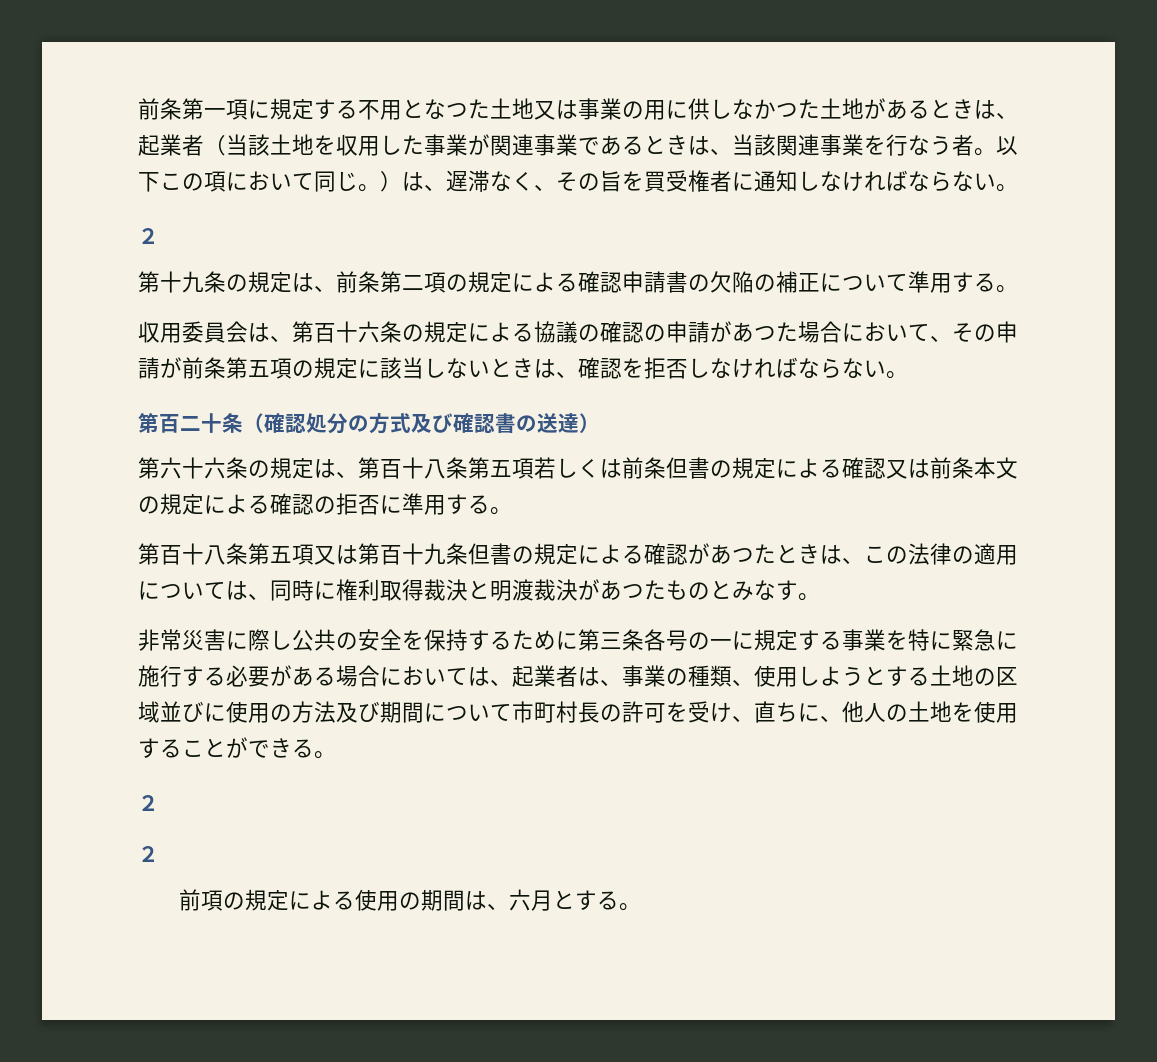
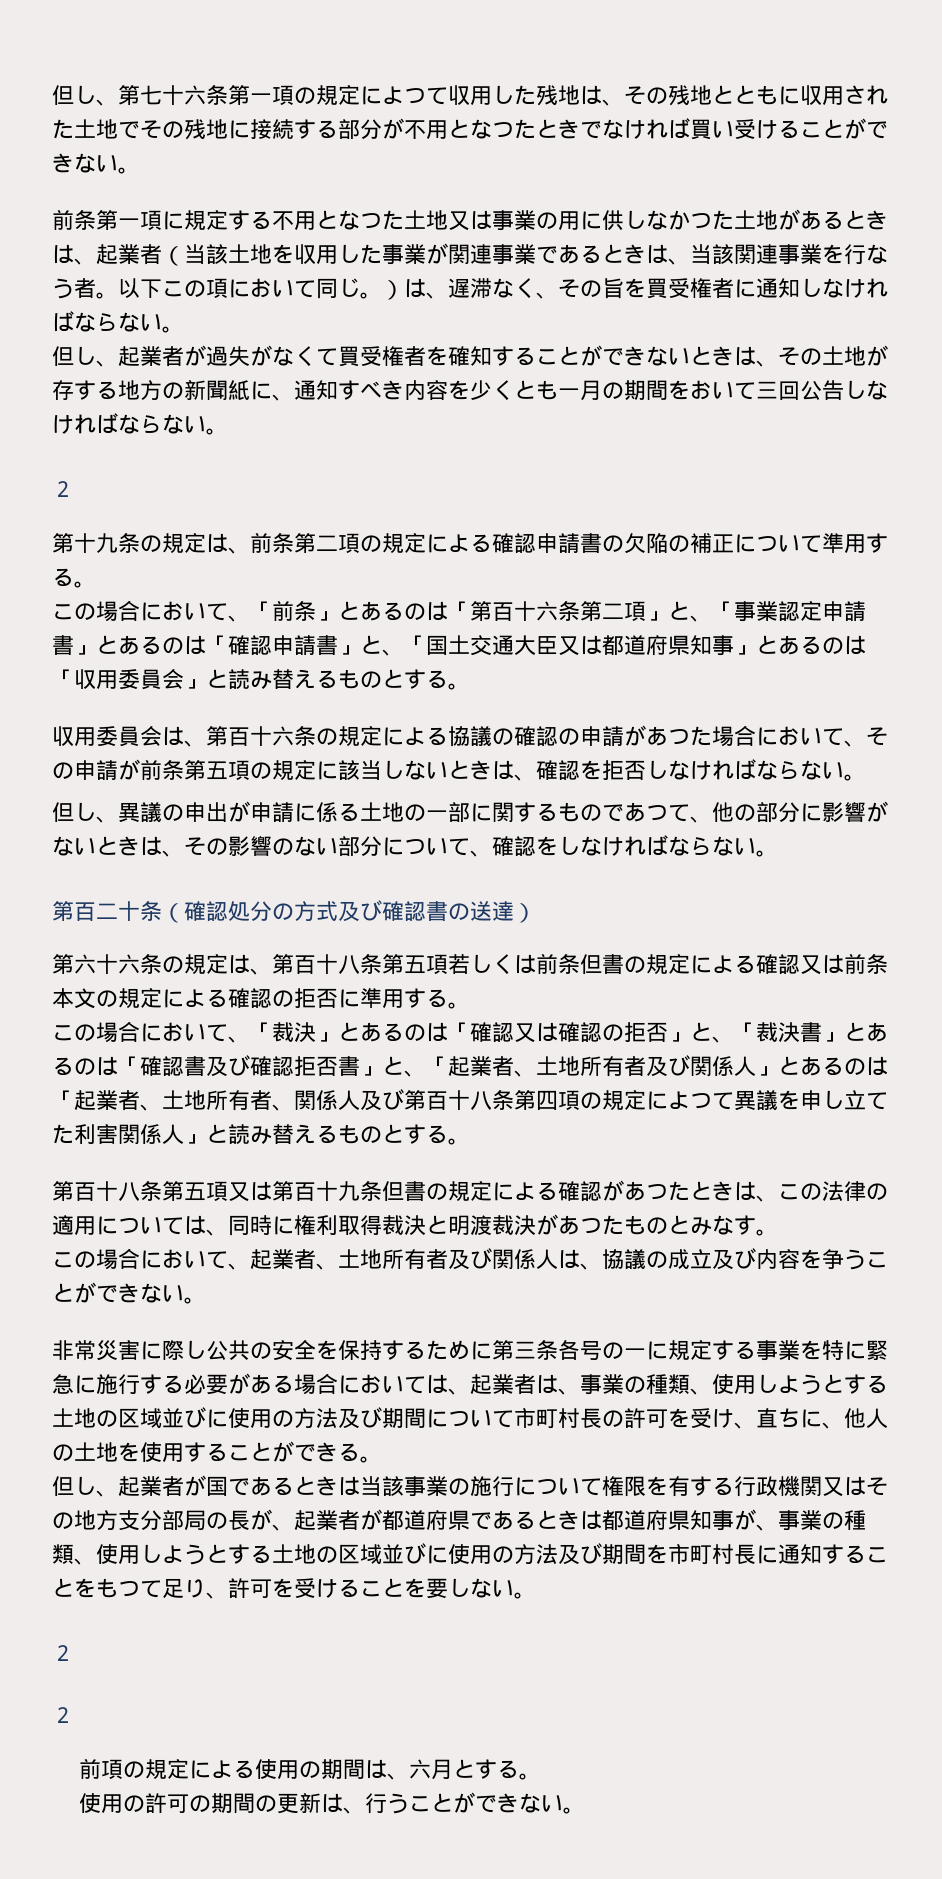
+ 但し、第七十六条第一項の規定によつて収用した残地は、その残地とともに収用された土地でその残地に接続する部分が不用となつたときでなければ買い受けることができない。
+ 但し、起業者が過失がなくて買受権者を確知することができないときは、その土地が存する地方の新聞紙に、通知すべき内容を少くとも一月の期間をおいて三回公告しなければならない。
+ この場合において、「前条」とあるのは「第百十六条第二項」と、「事業認定申請書」とあるのは「確認申請書」と、「国土交通大臣又は都道府県知事」とあるのは「収用委員会」と読み替えるものとする。
+ 但し、異議の申出が申請に係る土地の一部に関するものであつて、他の部分に影響がないときは、その影響のない部分について、確認をしなければならない。
+ この場合において、「裁決」とあるのは「確認又は確認の拒否」と、「裁決書」とあるのは「確認書及び確認拒否書」と、「起業者、土地所有者及び関係人」とあるのは「起業者、土地所有者、関係人及び第百十八条第四項の規定によつて異議を申し立てた利害関係人」と読み替えるものとする。
+ この場合において、起業者、土地所有者及び関係人は、協議の成立及び内容を争うことができない。
+ 但し、起業者が国であるときは当該事業の施行について権限を有する行政機関又はその地方支分部局の長が、起業者が都道府県であるときは都道府県知事が、事業の種類、使用しようとする土地の区域並びに使用の方法及び期間を市町村長に通知することをもつて足り、許可を受けることを要しない。
+ 使用の許可の期間の更新は、行うことができない。

